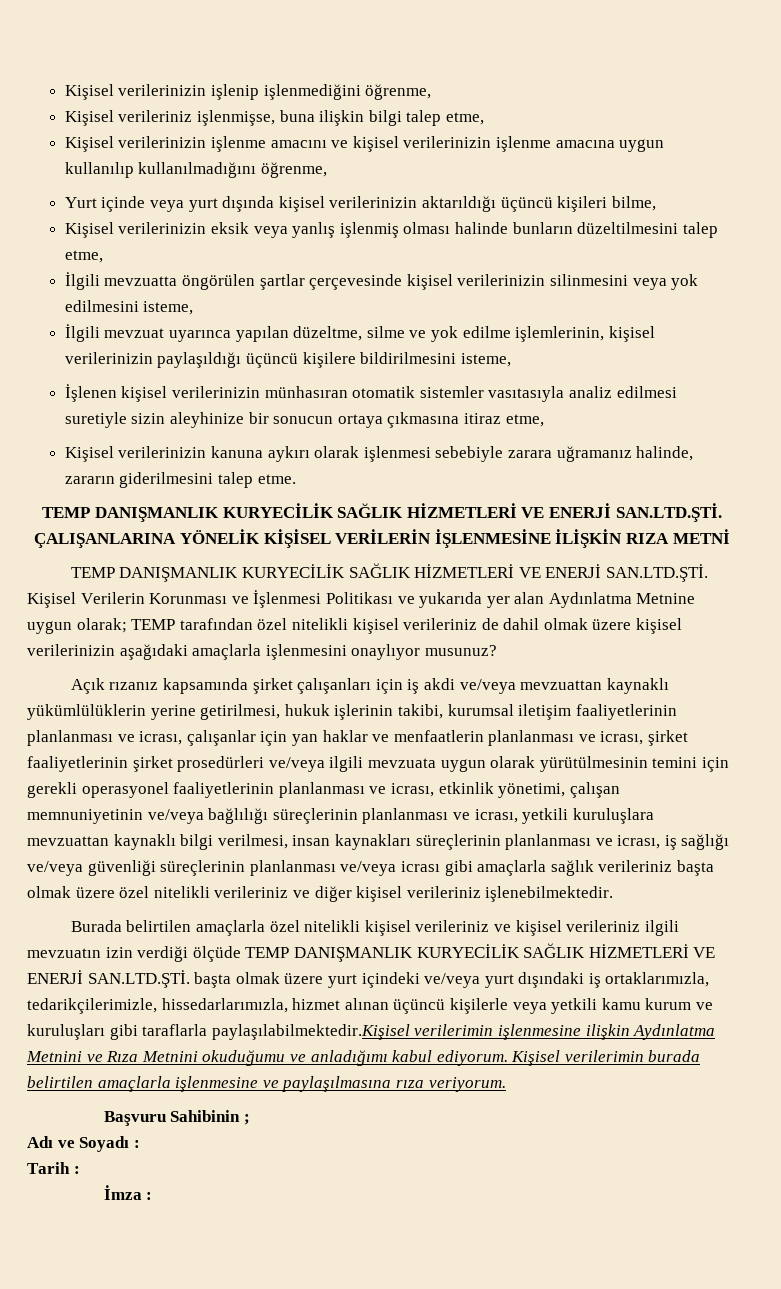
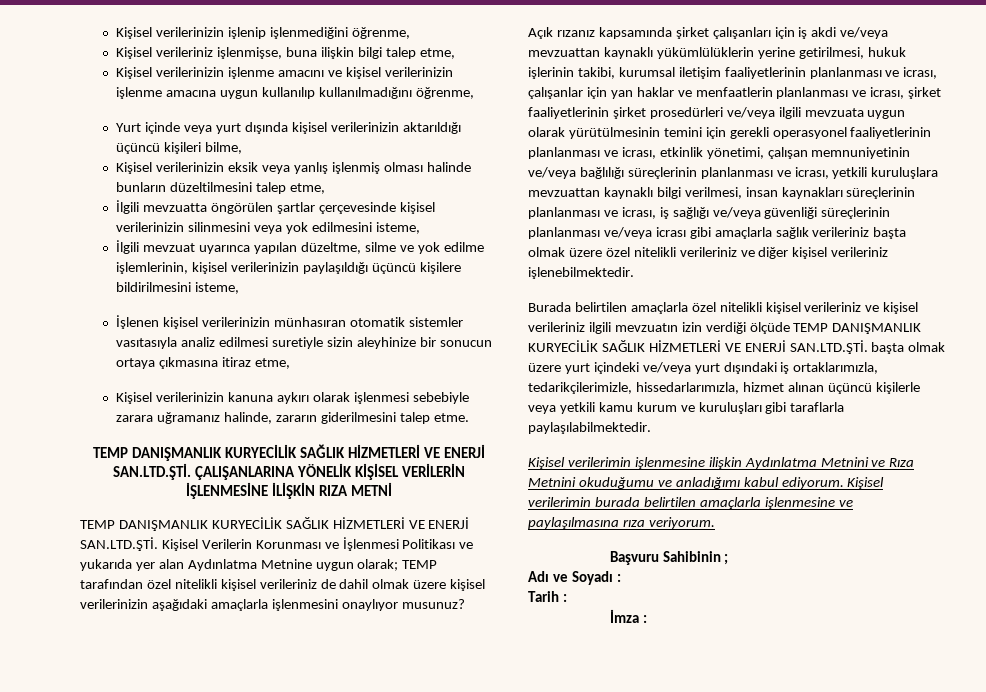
- Burada belirtilen amaçlarla özel nitelikli kişisel verileriniz ve kişisel verileriniz ilgili mevzuatın izin verdiği ölçüde TEMP DANIŞMANLIK KURYECİLİK SAĞLIK HİZMETLERİ VE ENERJİ SAN.LTD.ŞTİ. başta olmak üzere yurt içindeki ve/veya yurt dışındaki iş ortaklarımızla, tedarikçilerimizle, hissedarlarımızla, hizmet alınan üçüncü kişilerle veya yetkili kamu kurum ve kuruluşları gibi taraflarla paylaşılabilmektedir.Kişisel verilerimin işlenmesine ilişkin Aydınlatma Metnini ve Rıza Metnini okuduğumu ve anladığımı kabul ediyorum.
+ Burada belirtilen amaçlarla özel nitelikli kişisel verileriniz ve kişisel verileriniz ilgili mevzuatın izin verdiği ölçüde TEMP DANIŞMANLIK KURYECİLİK SAĞLIK HİZMETLERİ VE ENERJİ SAN.LTD.ŞTİ. başta olmak üzere yurt içindeki ve/veya yurt dışındaki iş ortaklarımızla, tedarikçilerimizle, hissedarlarımızla, hizmet alınan üçüncü kişilerle veya yetkili kamu kurum ve kuruluşları gibi taraflarla paylaşılabilmektedir.
+ Kişisel verilerimin işlenmesine ilişkin Aydınlatma Metnini ve Rıza Metnini okuduğumu ve anladığımı kabul ediyorum.

